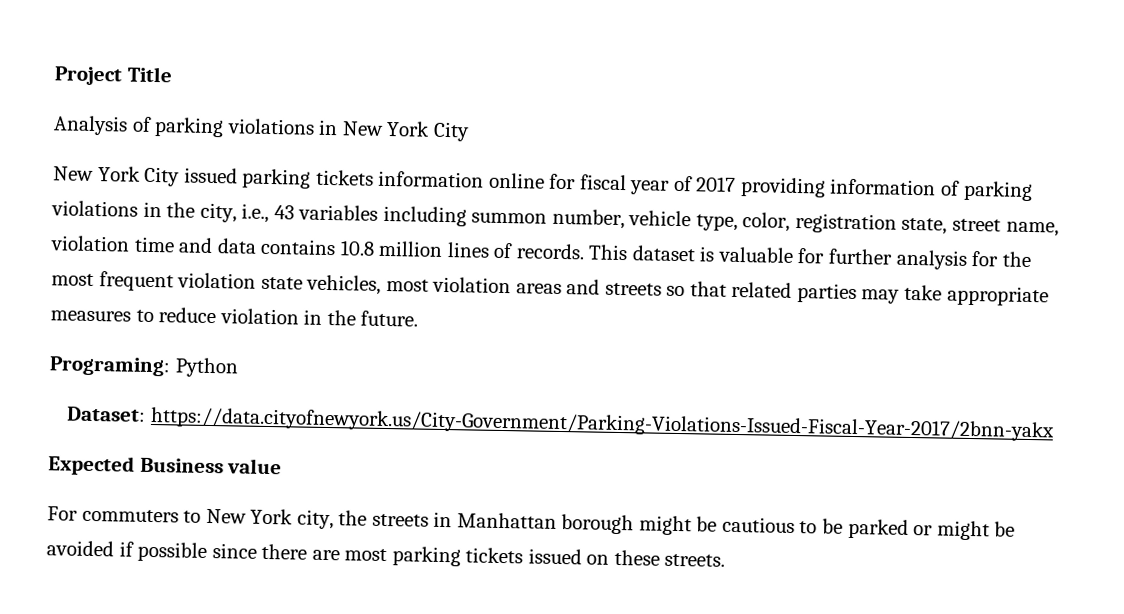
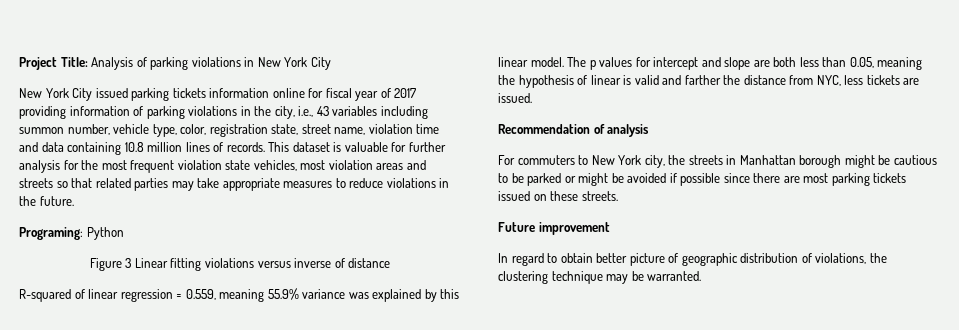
- Project Title
- Analysis of parking violations in New York City
+ Project Title: Analysis of parking violations in New York City
- New York City issued parking tickets information online for fiscal year of 2017 providing information of parking violations in the city, i.e., 43 variables including summon number, vehicle type, color, registration state, street name, violation time and data contains 10.8 million lines of records.
+ New York City issued parking tickets information online for fiscal year of 2017 providing information of parking violations in the city, i.e., 43 variables including summon number, vehicle type, color, registration state, street name, violation time and data containing 10.8 million lines of records.
- This dataset is valuable for further analysis for the most frequent violation state vehicles, most violation areas and streets so that related parties may take appropriate measures to reduce violation in the future.
+ This dataset is valuable for further analysis for the most frequent violation state vehicles, most violation areas and streets so that related parties may take appropriate measures to reduce violations in the future.
- Dataset: https://data.cityofnewyork.us/City-Government/Parking-Violations-Issued-Fiscal-Year-2017/2bnn-yakx
- Expected Business value
+ Figure 3 Linear fitting violations versus inverse of distance
+ R-squared of linear regression = 0.559, meaning 55.9% variance was explained by this linear model. The p values for intercept and slope are both less than 0.05, meaning the hypothesis of linear is valid and farther the distance from NYC, less tickets are issued.
+ Recommendation of analysis
+ Future improvement
+ In regard to obtain better picture of geographic distribution of violations, the clustering technique may be warranted.

